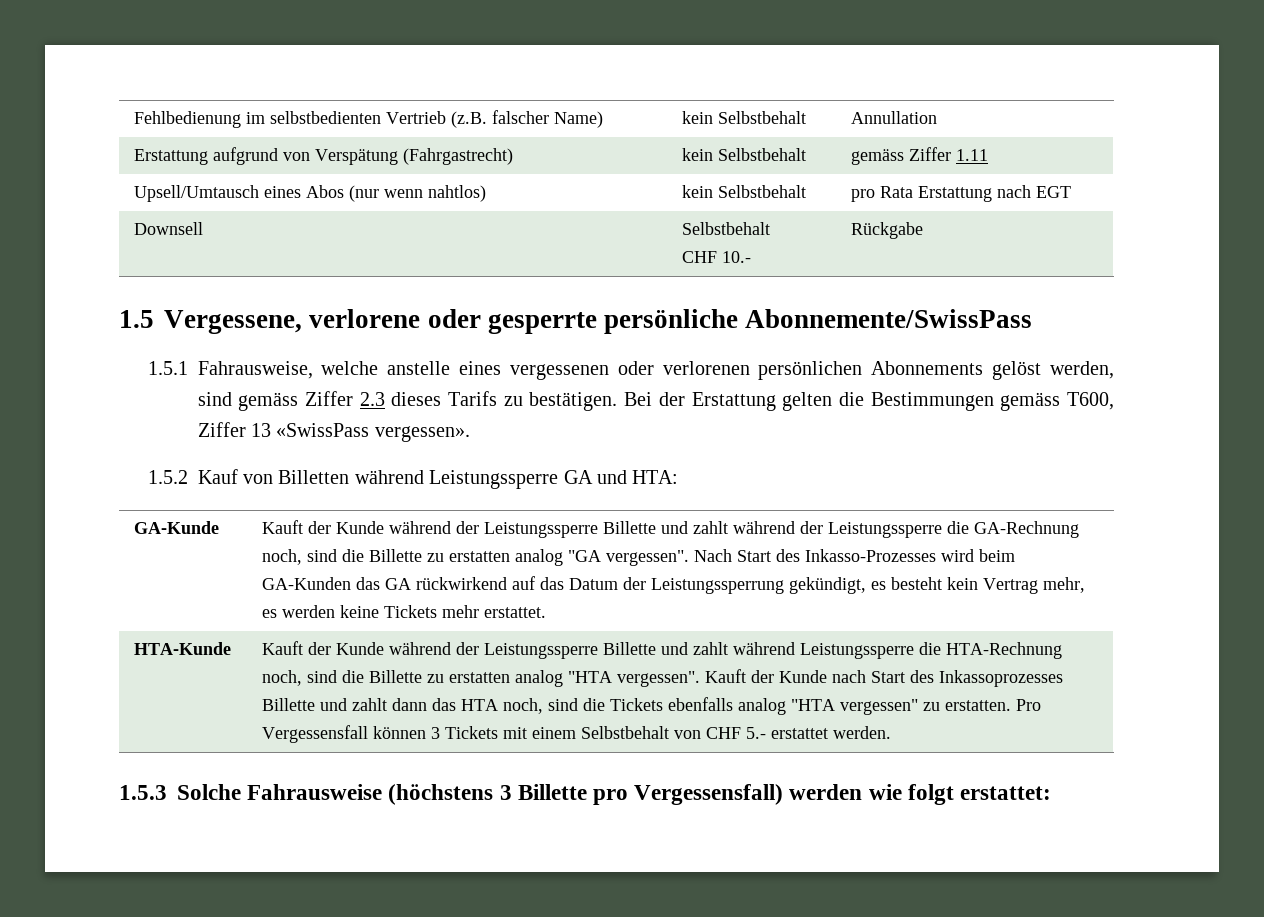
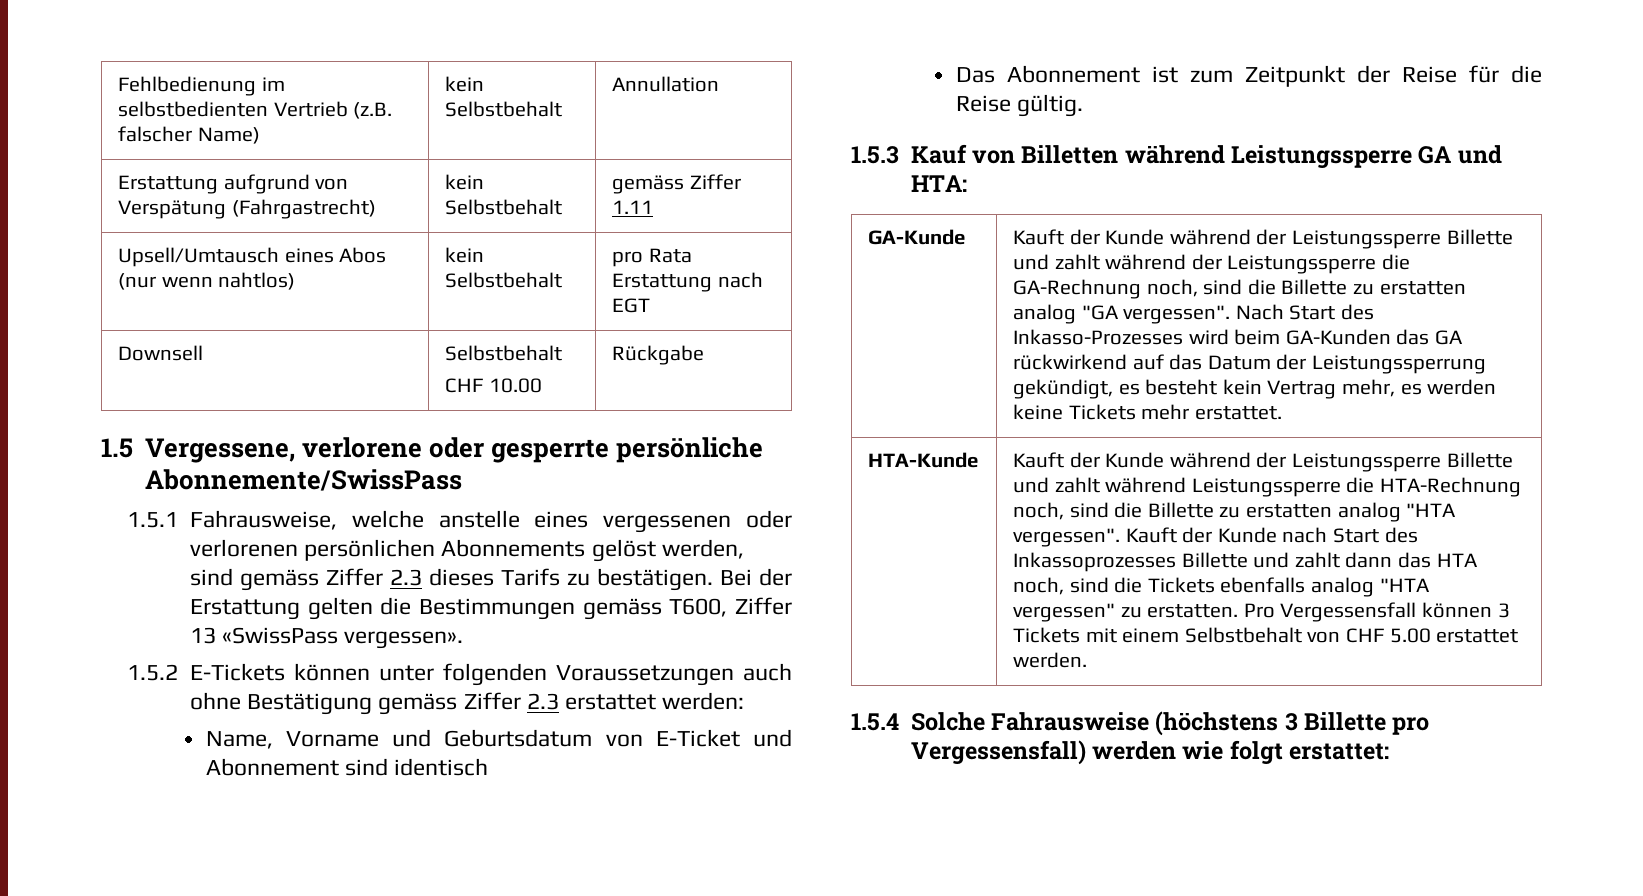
  Downsell | Selbstbehalt
- CHF 10.- | Rückgabe
+ CHF 10.00 | Rückgabe
- 1.5.2 Kauf von Billetten während Leistungssperre GA und HTA:
+ 1.5.2 E-Tickets können unter folgenden Voraussetzungen auch ohne Bestätigung gemäss Ziffer 2.3 erstattet werden:
+ Name, Vorname und Geburtsdatum von E-Ticket und Abonnement sind identisch
+ Das Abonnement ist zum Zeitpunkt der Reise für die Reise gültig.
+ 1.5.3 Kauf von Billetten während Leistungssperre GA und HTA:
- Pro Vergessensfall können 3 Tickets mit einem Selbstbehalt von CHF 5.- erstattet werden.
+ Pro Vergessensfall können 3 Tickets mit einem Selbstbehalt von CHF 5.00 erstattet werden.
- 1.5.3 Solche Fahrausweise (höchstens 3 Billette pro Vergessensfall) werden wie folgt erstattet:
+ 1.5.4 Solche Fahrausweise (höchstens 3 Billette pro Vergessensfall) werden wie folgt erstattet:

